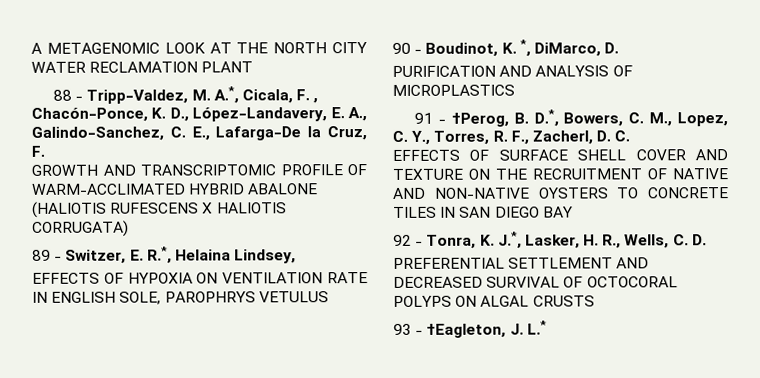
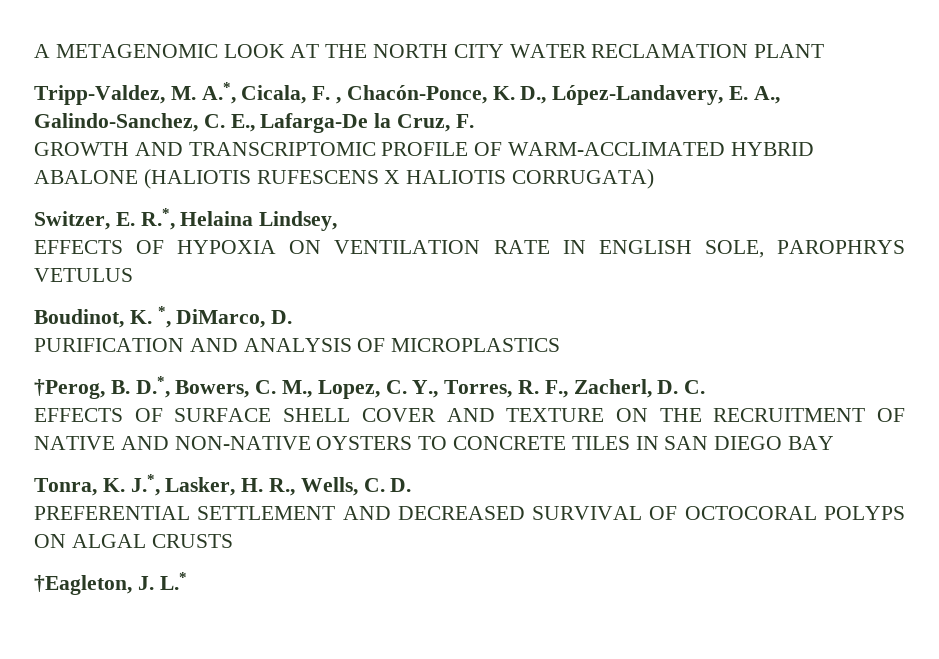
- 88 - Tripp-Valdez, M. A.*, Cicala, F. , Chacón-Ponce, K. D., López-Landavery, E. A., Galindo-Sanchez, C. E., Lafarga-De la Cruz, F.
+ Tripp-Valdez, M. A.*, Cicala, F. , Chacón-Ponce, K. D., López-Landavery, E. A., Galindo-Sanchez, C. E., Lafarga-De la Cruz, F.
- 89 - Switzer, E. R.*, Helaina Lindsey,
+ Switzer, E. R.*, Helaina Lindsey,
- 90 - Boudinot, K. *, DiMarco, D.
+ Boudinot, K. *, DiMarco, D.
- 91 - †Perog, B. D.*, Bowers, C. M., Lopez, C. Y., Torres, R. F., Zacherl, D. C.
+ †Perog, B. D.*, Bowers, C. M., Lopez, C. Y., Torres, R. F., Zacherl, D. C.
- 92 - Tonra, K. J.*, Lasker, H. R., Wells, C. D.
+ Tonra, K. J.*, Lasker, H. R., Wells, C. D.
- 93 - †Eagleton, J. L.*
+ †Eagleton, J. L.*

